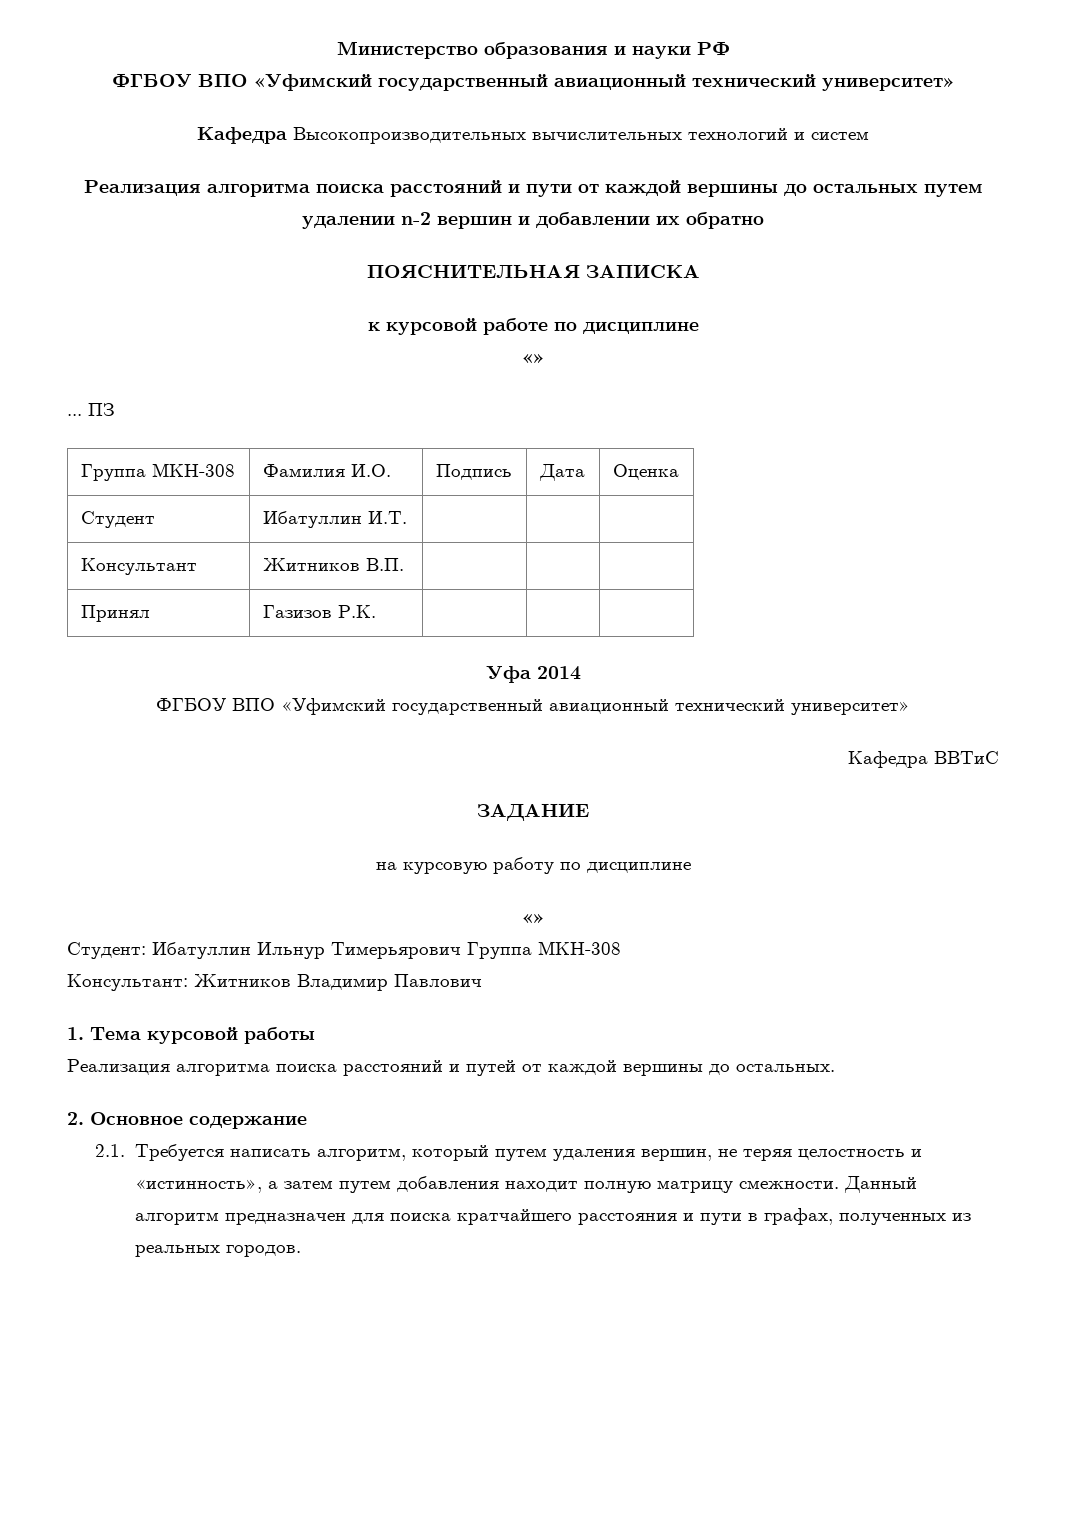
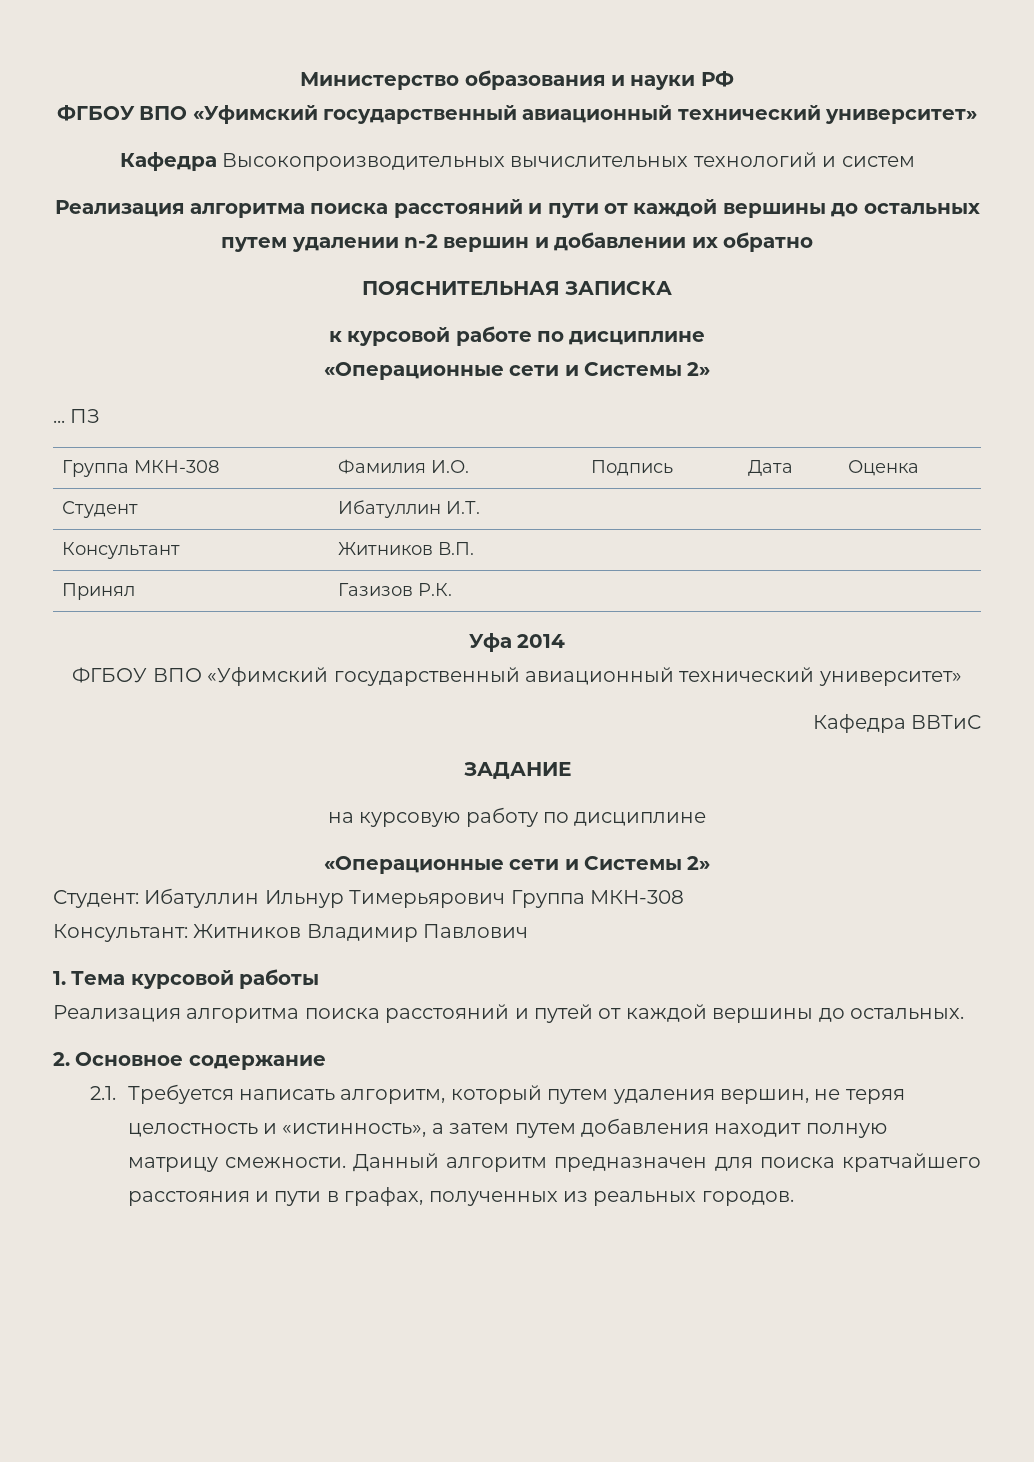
  к курсовой работе по дисциплине
- «»
+ «Операционные сети и Системы 2»
  на курсовую работу по дисциплине
- «»
+ «Операционные сети и Системы 2»

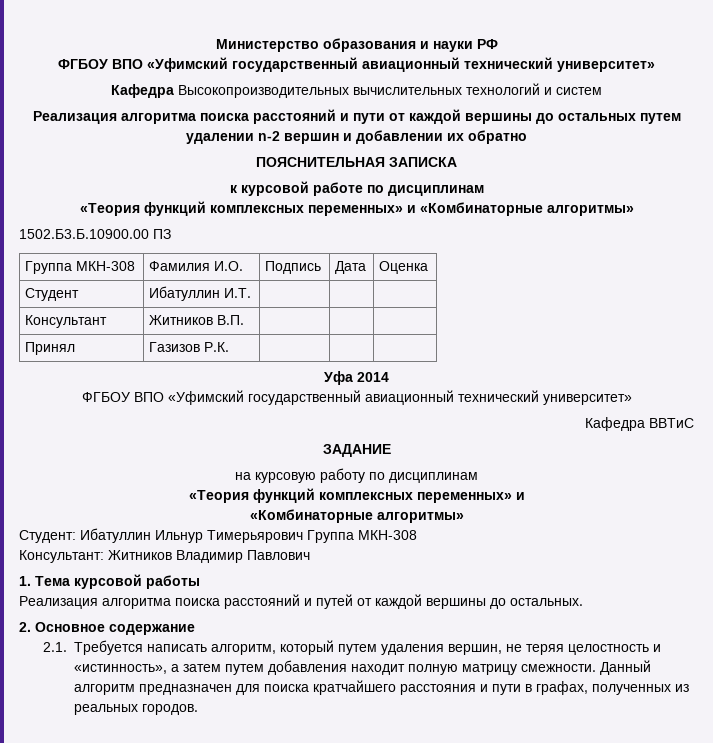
- к курсовой работе по дисциплине
- «Операционные сети и Системы 2»
- ... ПЗ
+ к курсовой работе по дисциплинам
+ «Теория функций комплексных переменных» и «Комбинаторные алгоритмы»
+ 1502.Б3.Б.10900.00 ПЗ
- на курсовую работу по дисциплине
- «Операционные сети и Системы 2»
+ на курсовую работу по дисциплинам
+ «Теория функций комплексных переменных» и
+ «Комбинаторные алгоритмы»

